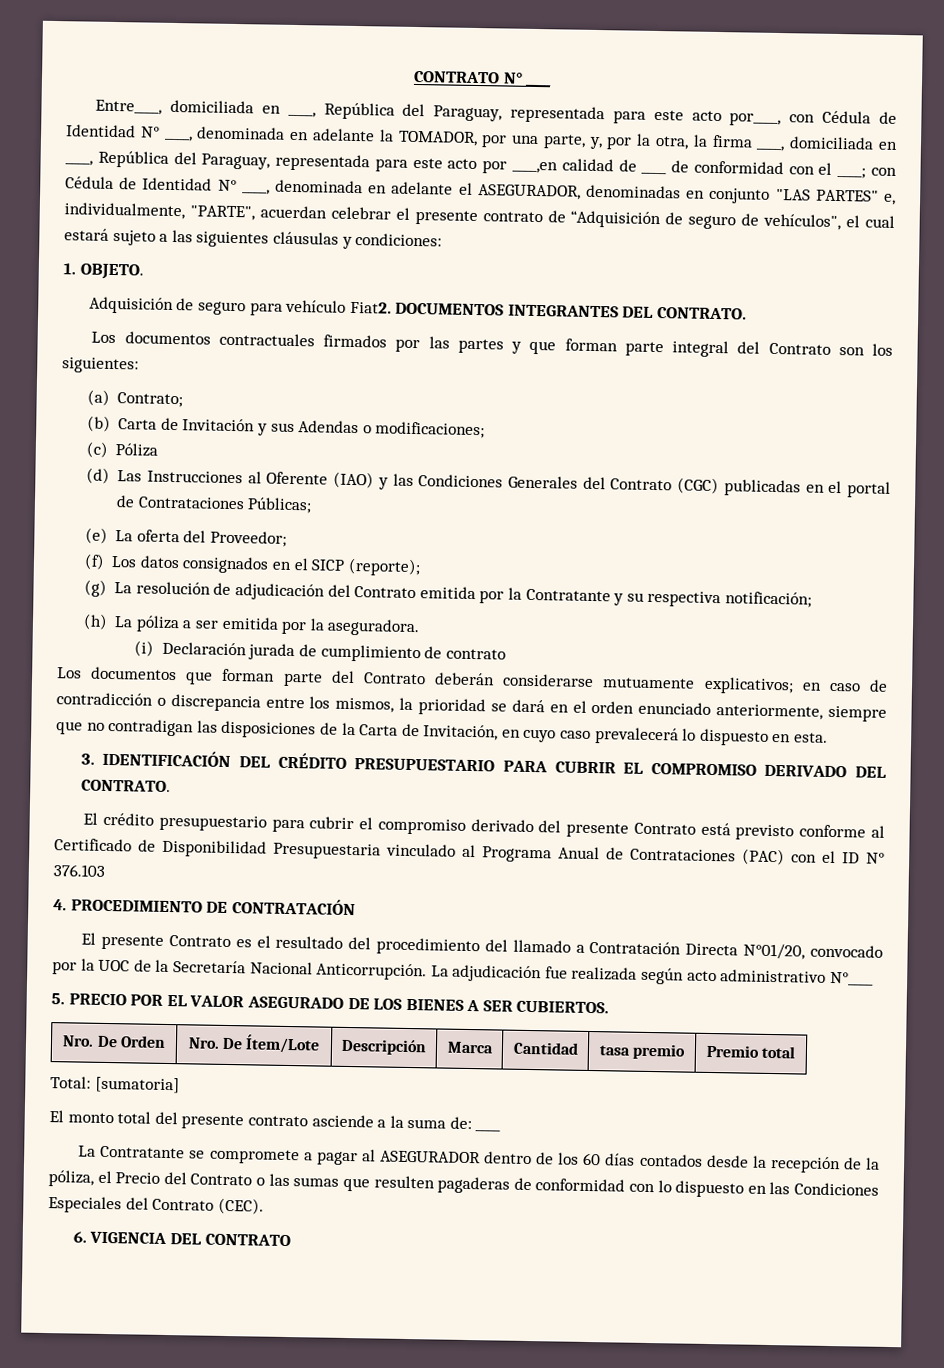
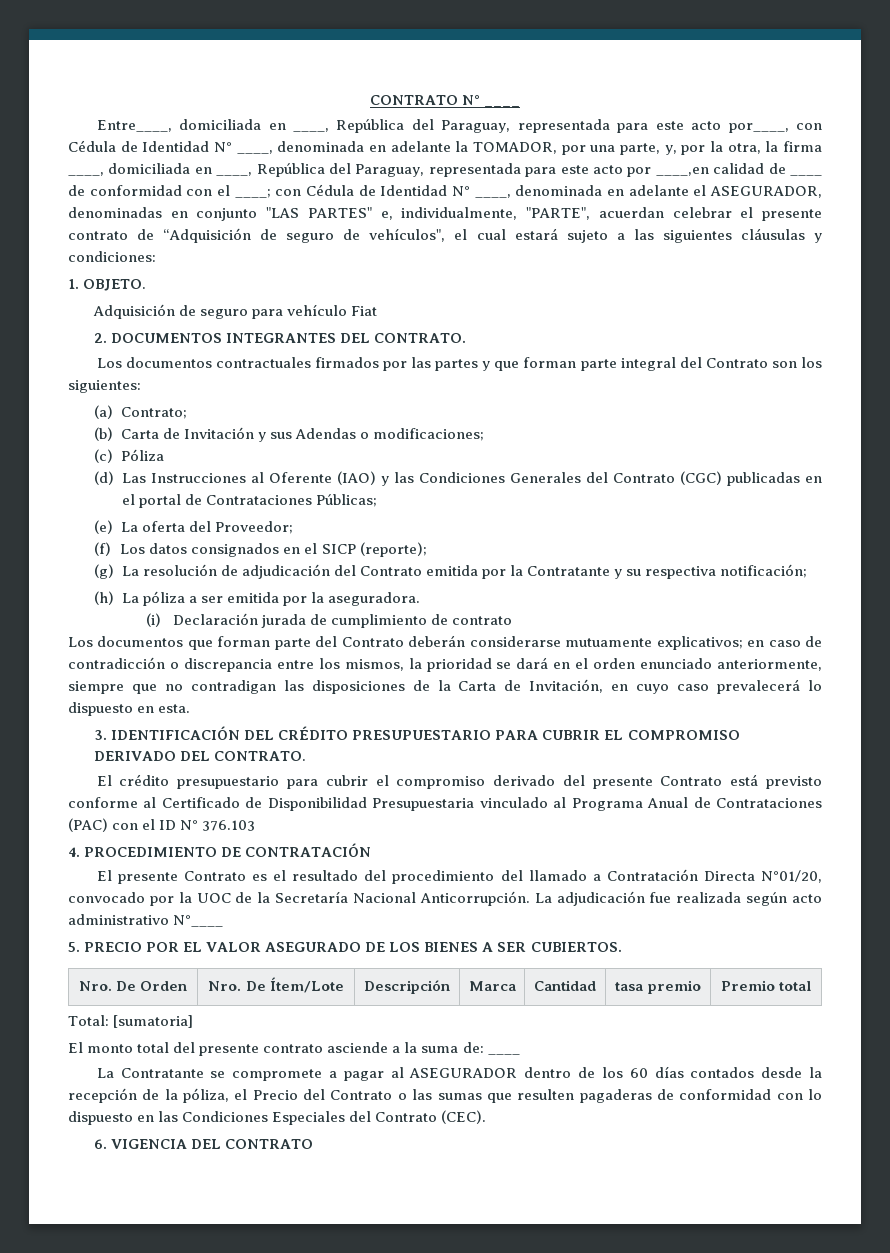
- Adquisición de seguro para vehículo Fiat2. DOCUMENTOS INTEGRANTES DEL CONTRATO.
+ Adquisición de seguro para vehículo Fiat
+ 2. DOCUMENTOS INTEGRANTES DEL CONTRATO.

